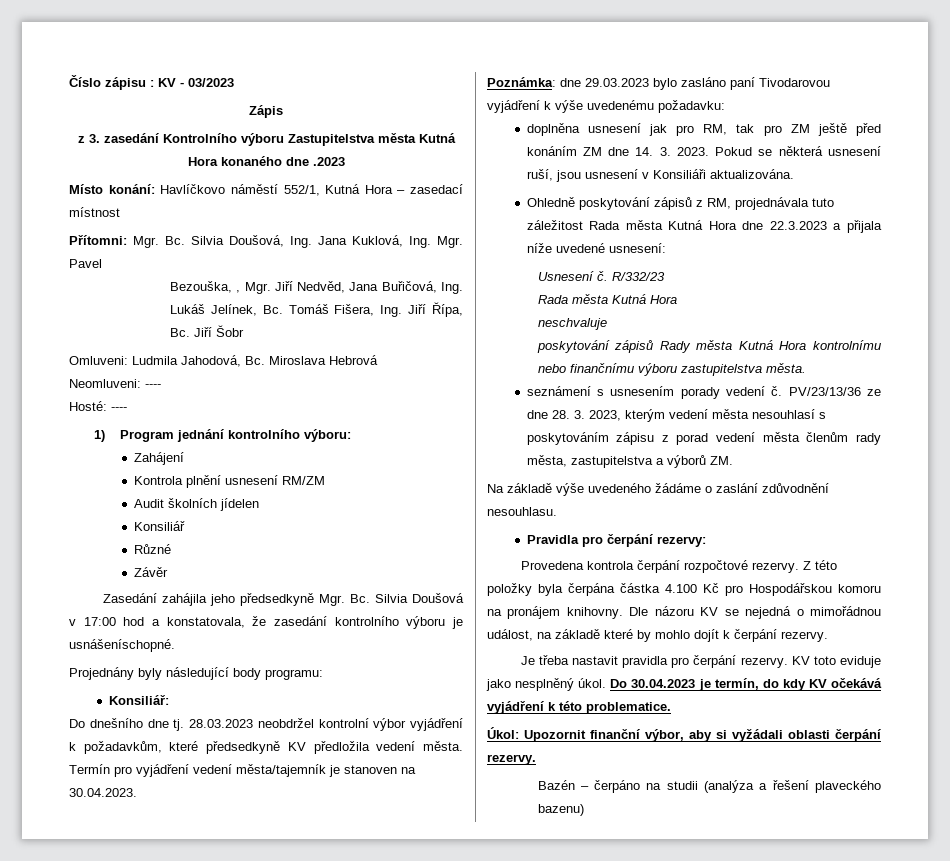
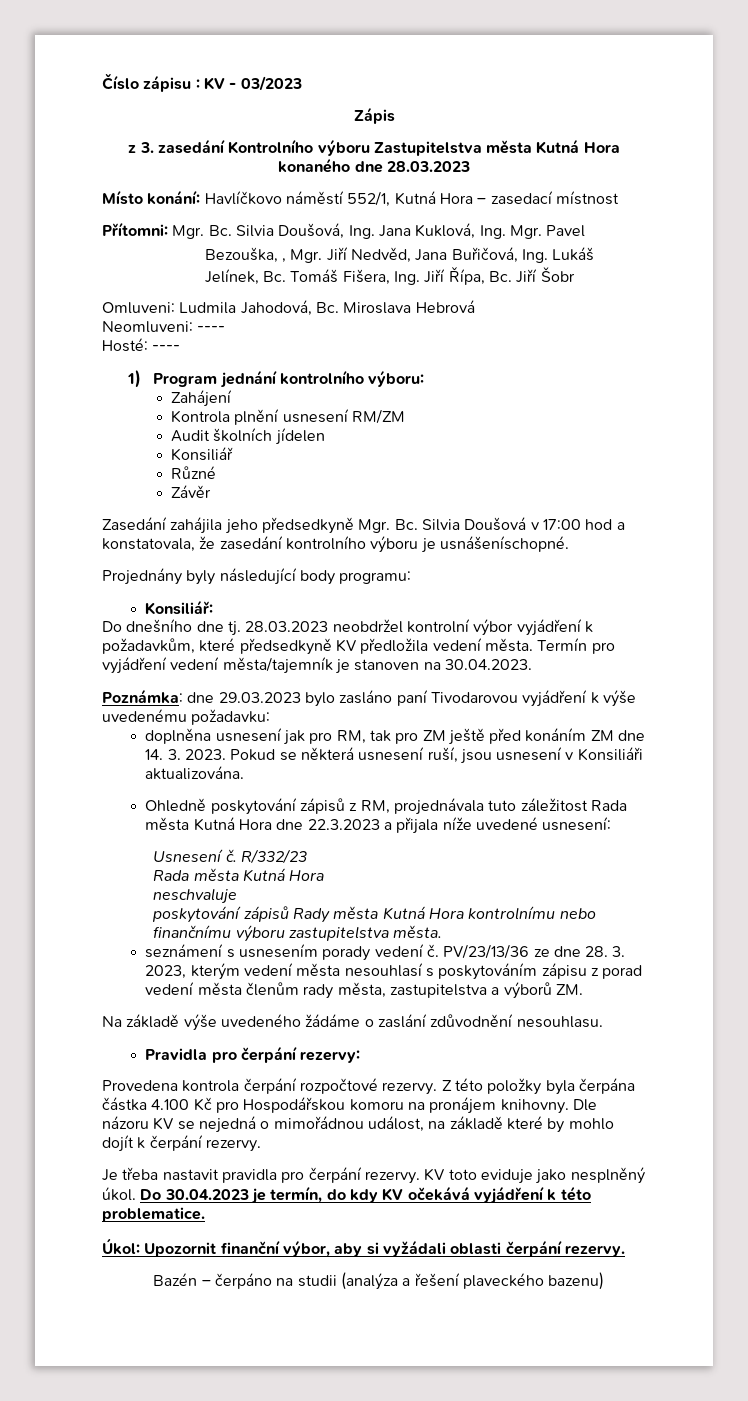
- z 3. zasedání Kontrolního výboru Zastupitelstva města Kutná Hora konaného dne .2023
+ z 3. zasedání Kontrolního výboru Zastupitelstva města Kutná Hora konaného dne 28.03.2023

